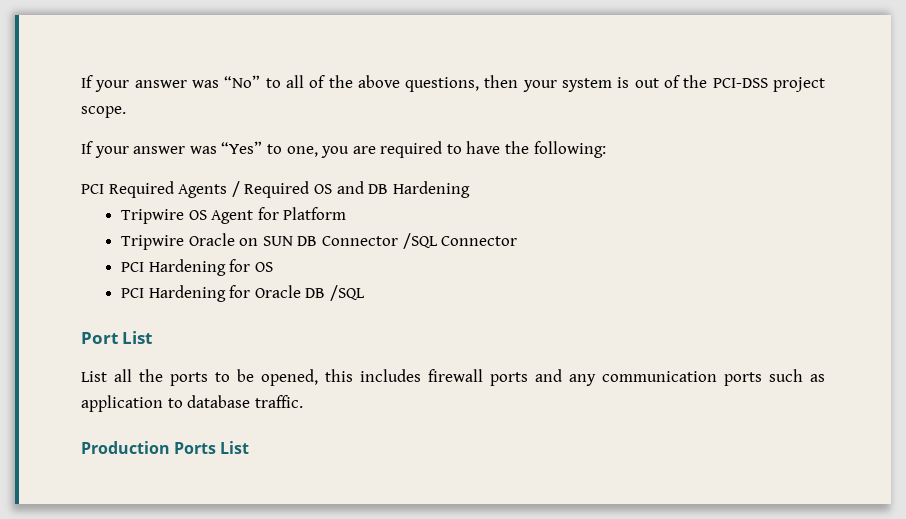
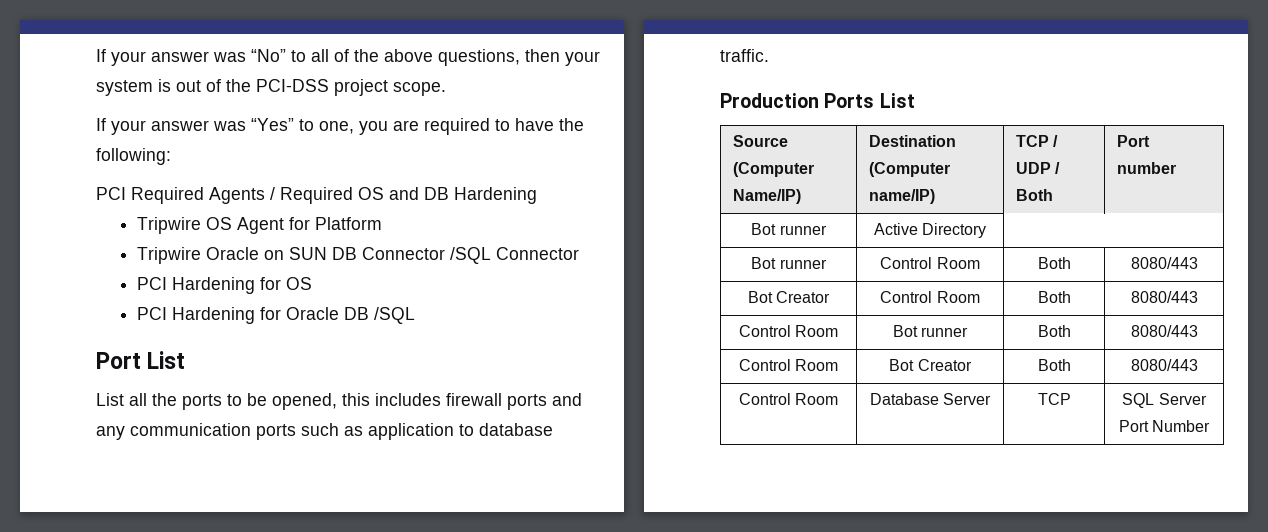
+ Source (Computer Name/IP) | Destination (Computer name/IP) | TCP / UDP / Both | Port number
+ Bot runner | Active Directory |
+ Bot runner | Control Room | Both | 8080/443
+ Bot Creator | Control Room | Both | 8080/443
+ Control Room | Bot runner | Both | 8080/443
+ Control Room | Bot Creator | Both | 8080/443
+ Control Room | Database Server | TCP | SQL Server Port Number

